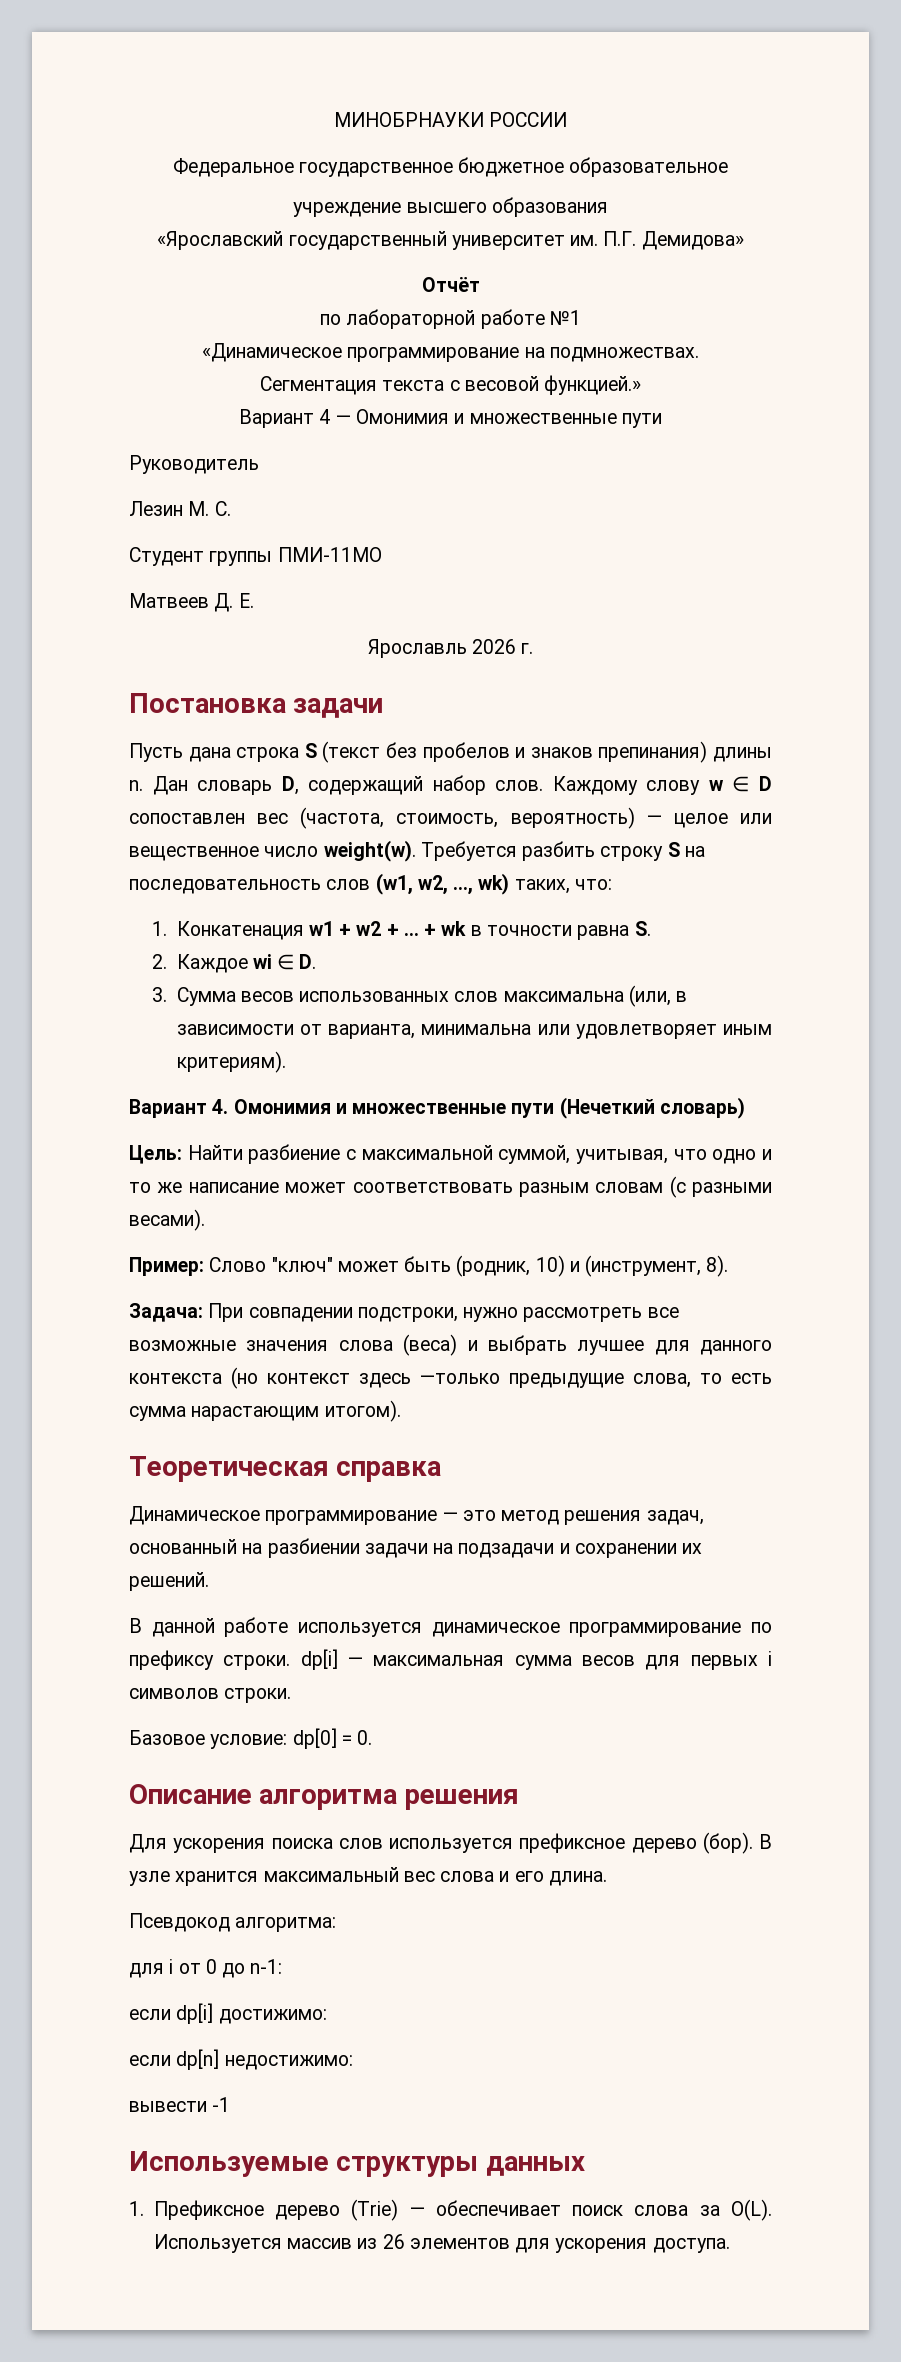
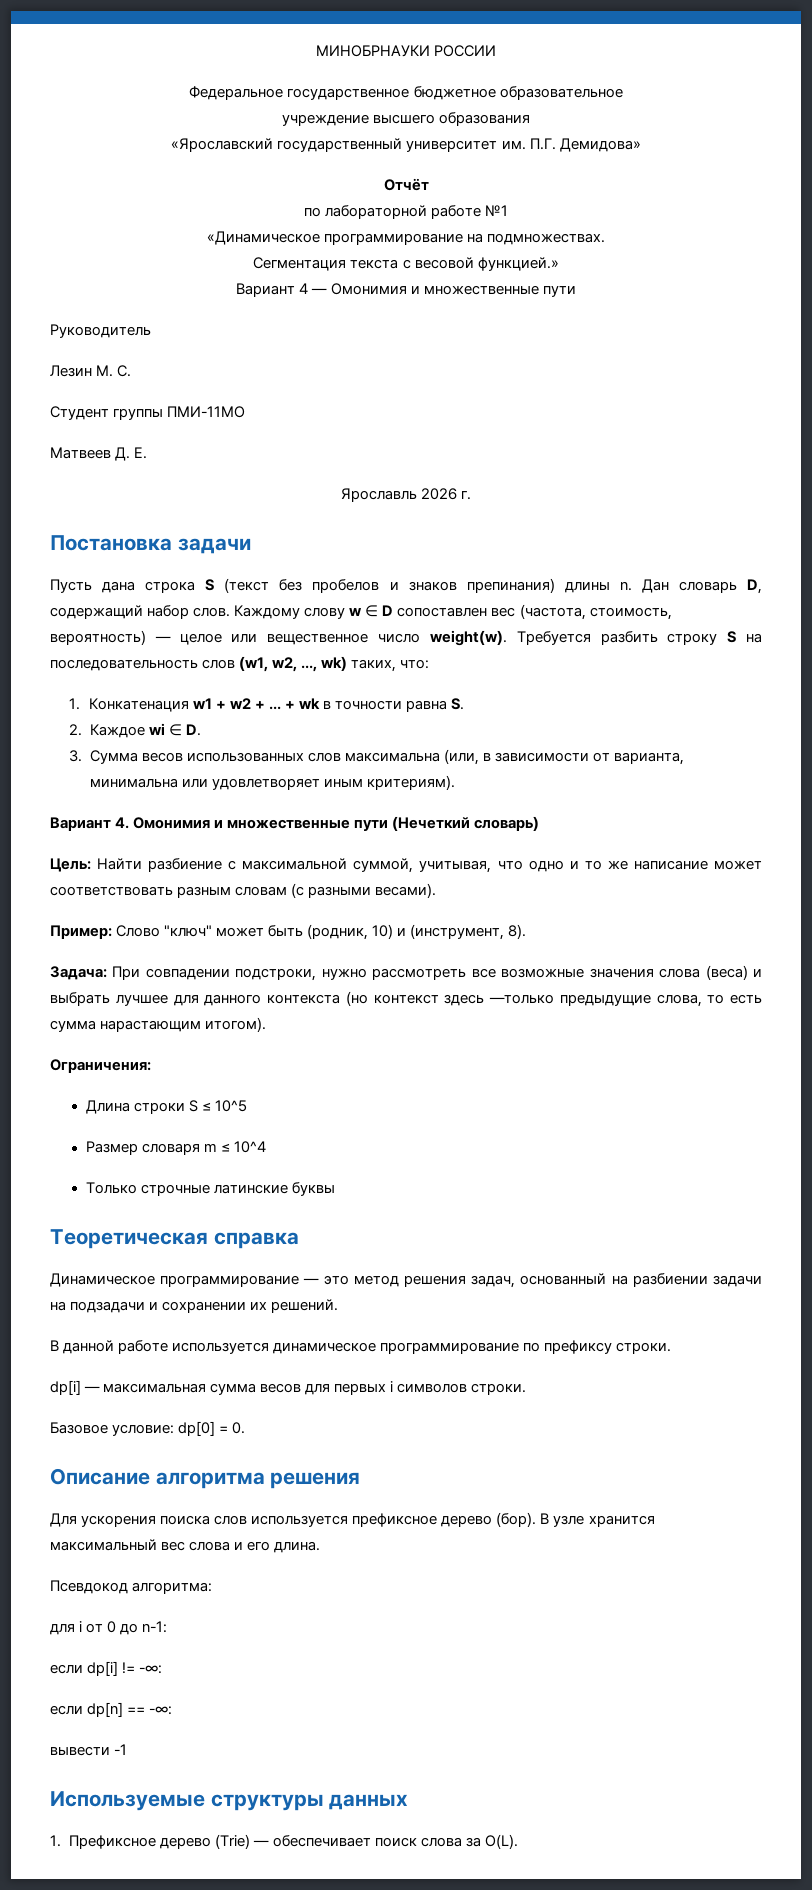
+ Ограничения:
+ Длина строки S ≤ 10^5
+ Размер словаря m ≤ 10^4
+ Только строчные латинские буквы
- В данной работе используется динамическое программирование по префиксу строки. dp[i] — максимальная сумма весов для первых i символов строки.
+ В данной работе используется динамическое программирование по префиксу строки.
+ dp[i] — максимальная сумма весов для первых i символов строки.
- если dp[i] достижимо:
+ если dp[i] != -∞:
- если dp[n] недостижимо:
+ если dp[n] == -∞:
- Используется массив из 26 элементов для ускорения доступа.

